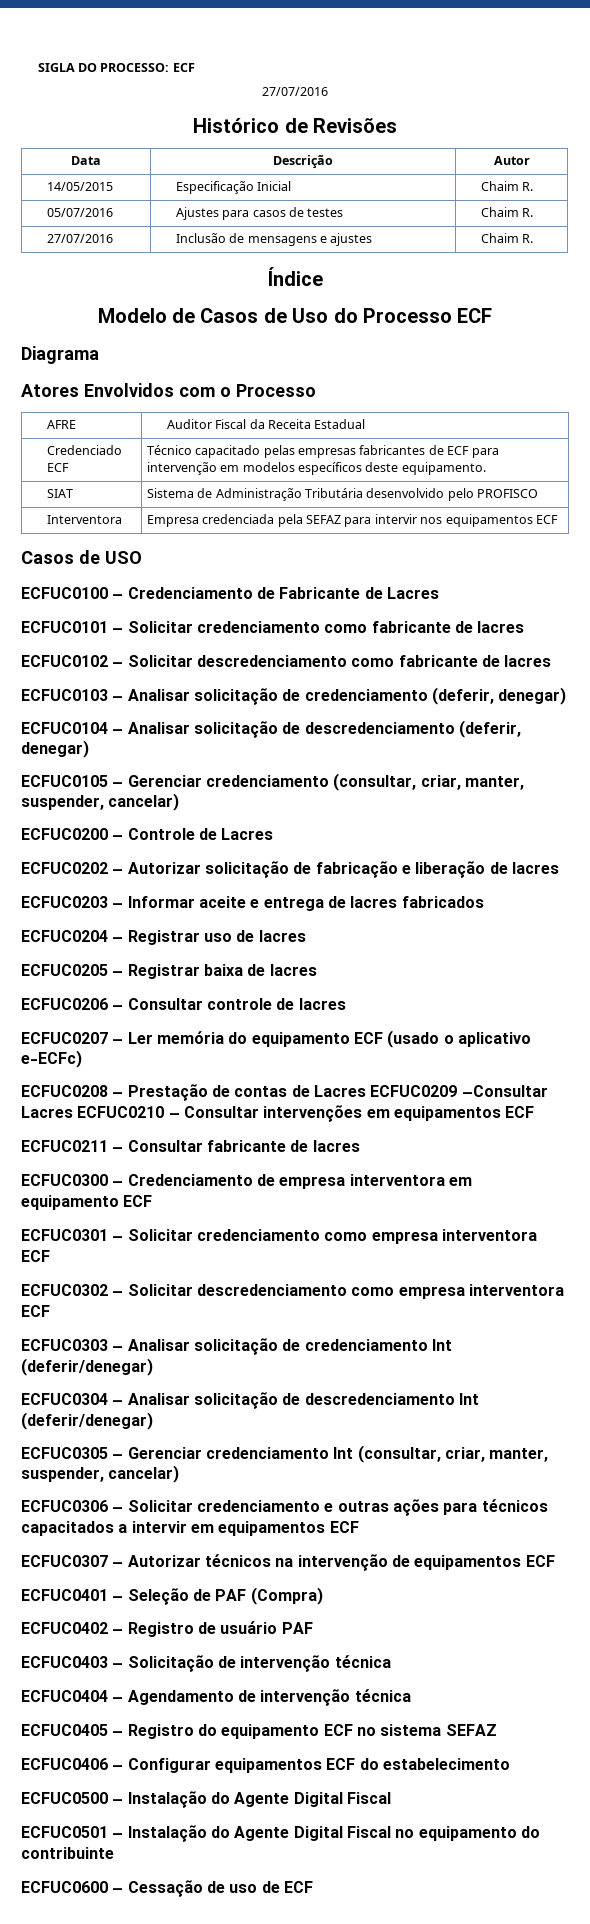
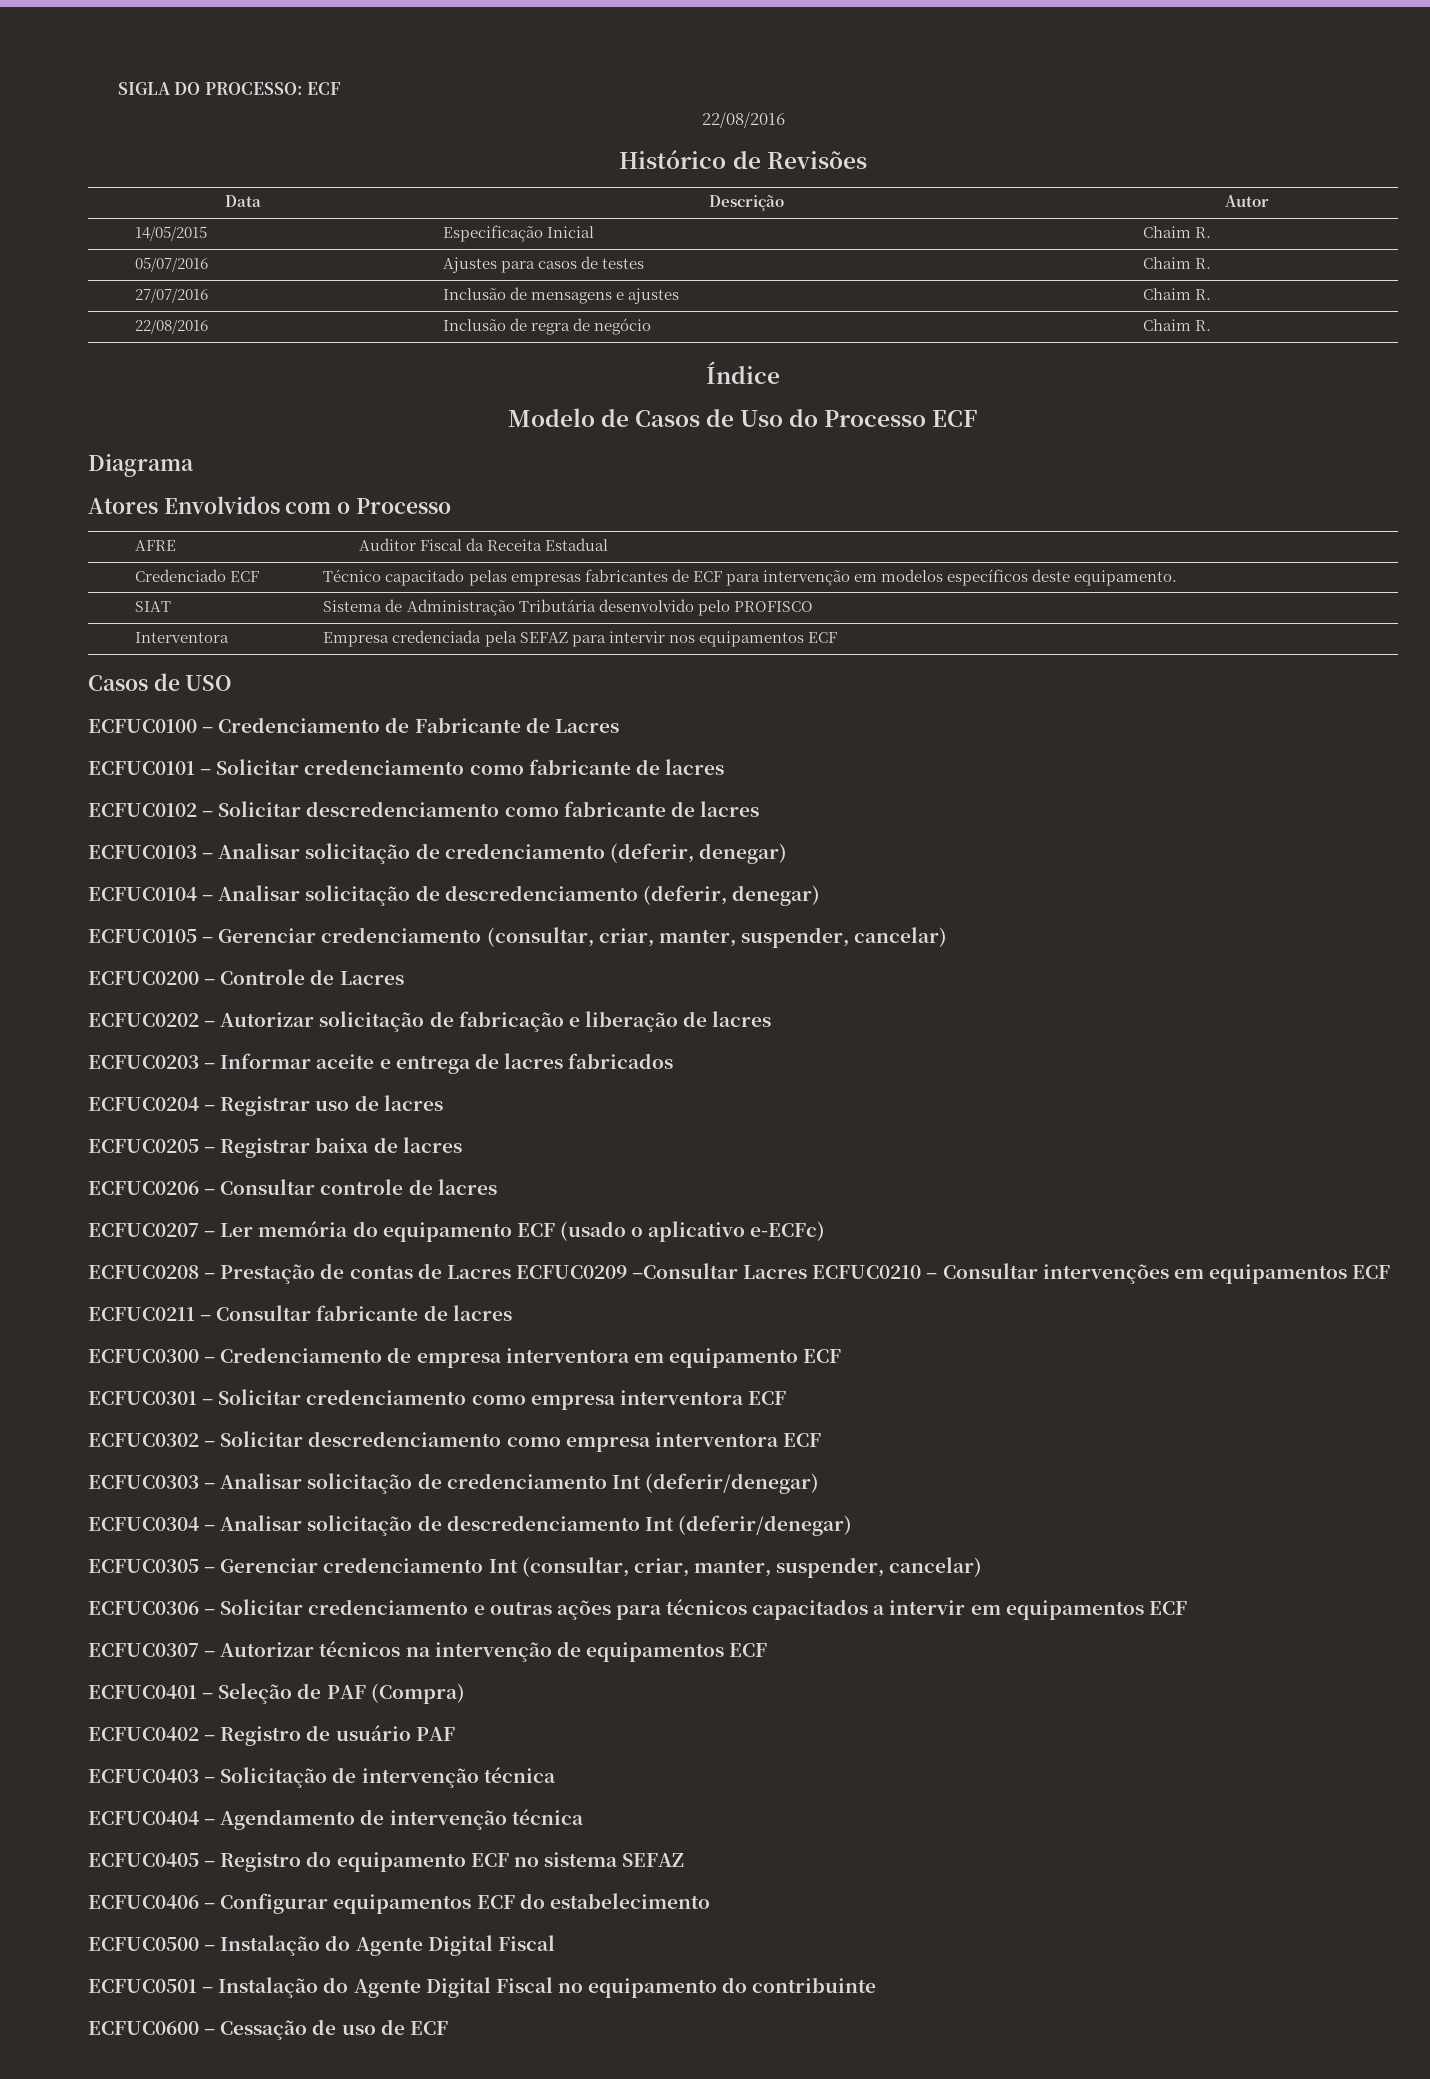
  SIGLA DO PROCESSO: ECF
- 27/07/2016
+ 22/08/2016
+ 22/08/2016 | Inclusão de regra de negócio | Chaim R.

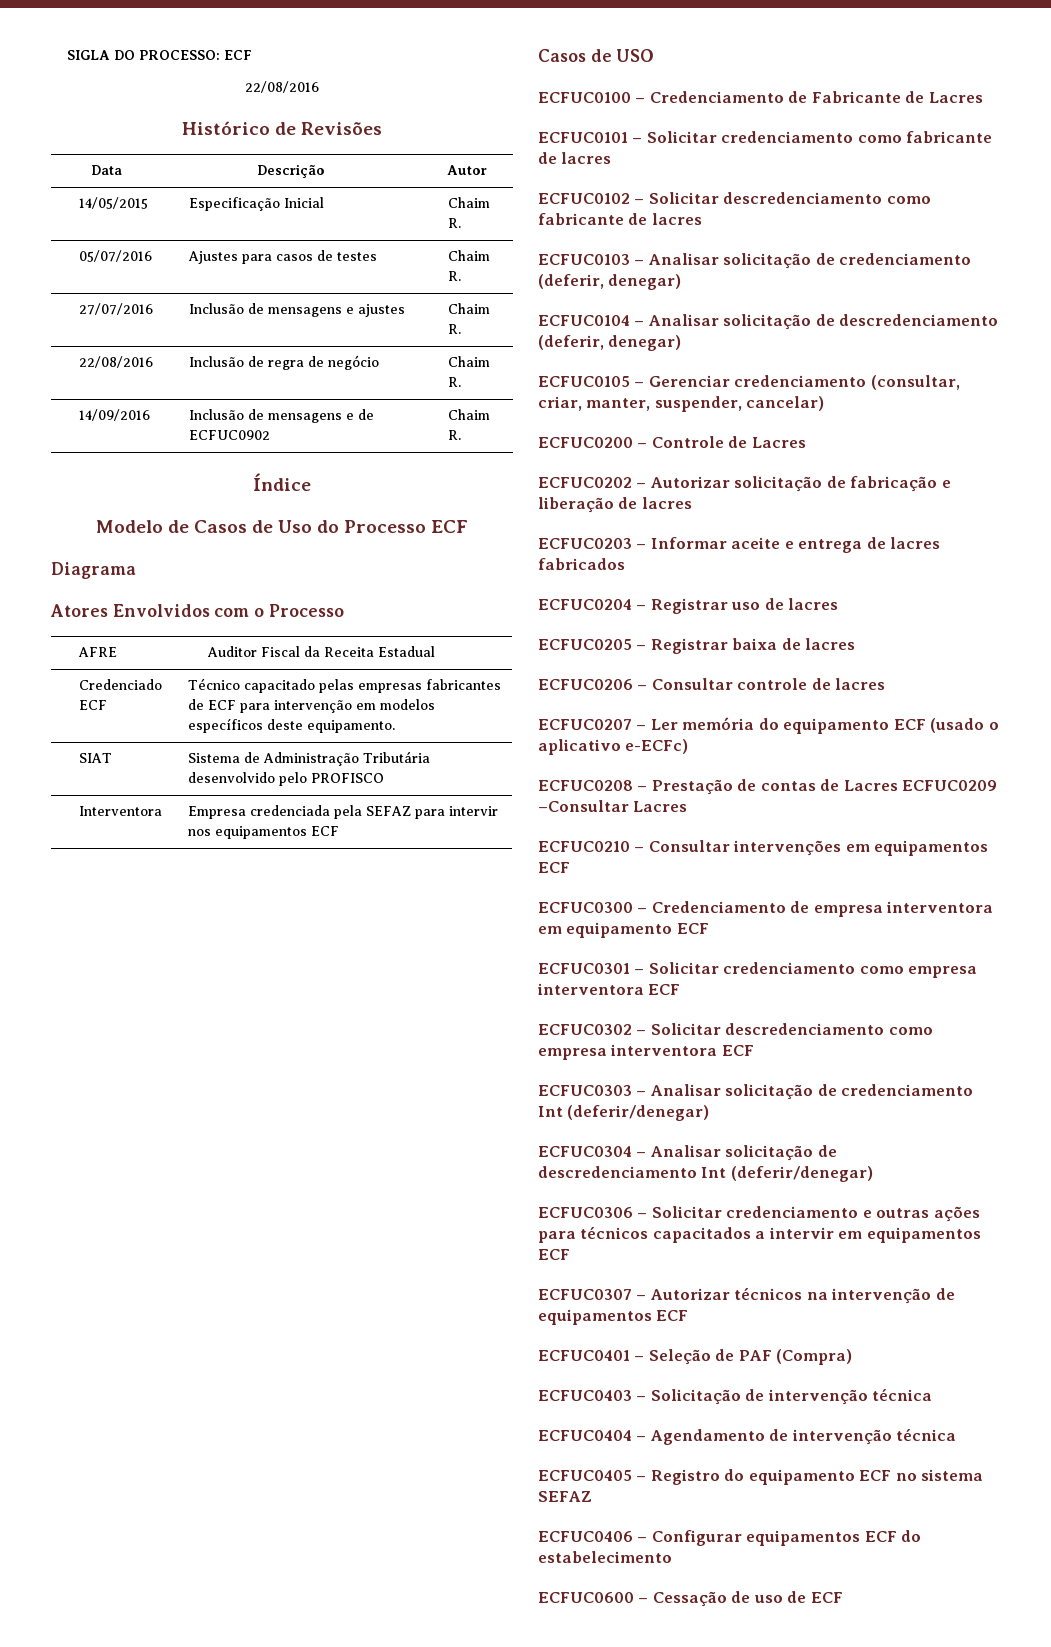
+ 14/09/2016 | Inclusão de mensagens e de ECFUC0902 | Chaim R.
- ECFUC0208 – Prestação de contas de Lacres ECFUC0209 –Consultar Lacres ECFUC0210 – Consultar intervenções em equipamentos ECF
+ ECFUC0208 – Prestação de contas de Lacres ECFUC0209 –Consultar Lacres
+ ECFUC0210 – Consultar intervenções em equipamentos ECF
- ECFUC0211 – Consultar fabricante de lacres
- ECFUC0305 – Gerenciar credenciamento Int (consultar, criar, manter, suspender, cancelar)
- ECFUC0402 – Registro de usuário PAF
- ECFUC0500 – Instalação do Agente Digital Fiscal
- ECFUC0501 – Instalação do Agente Digital Fiscal no equipamento do contribuinte

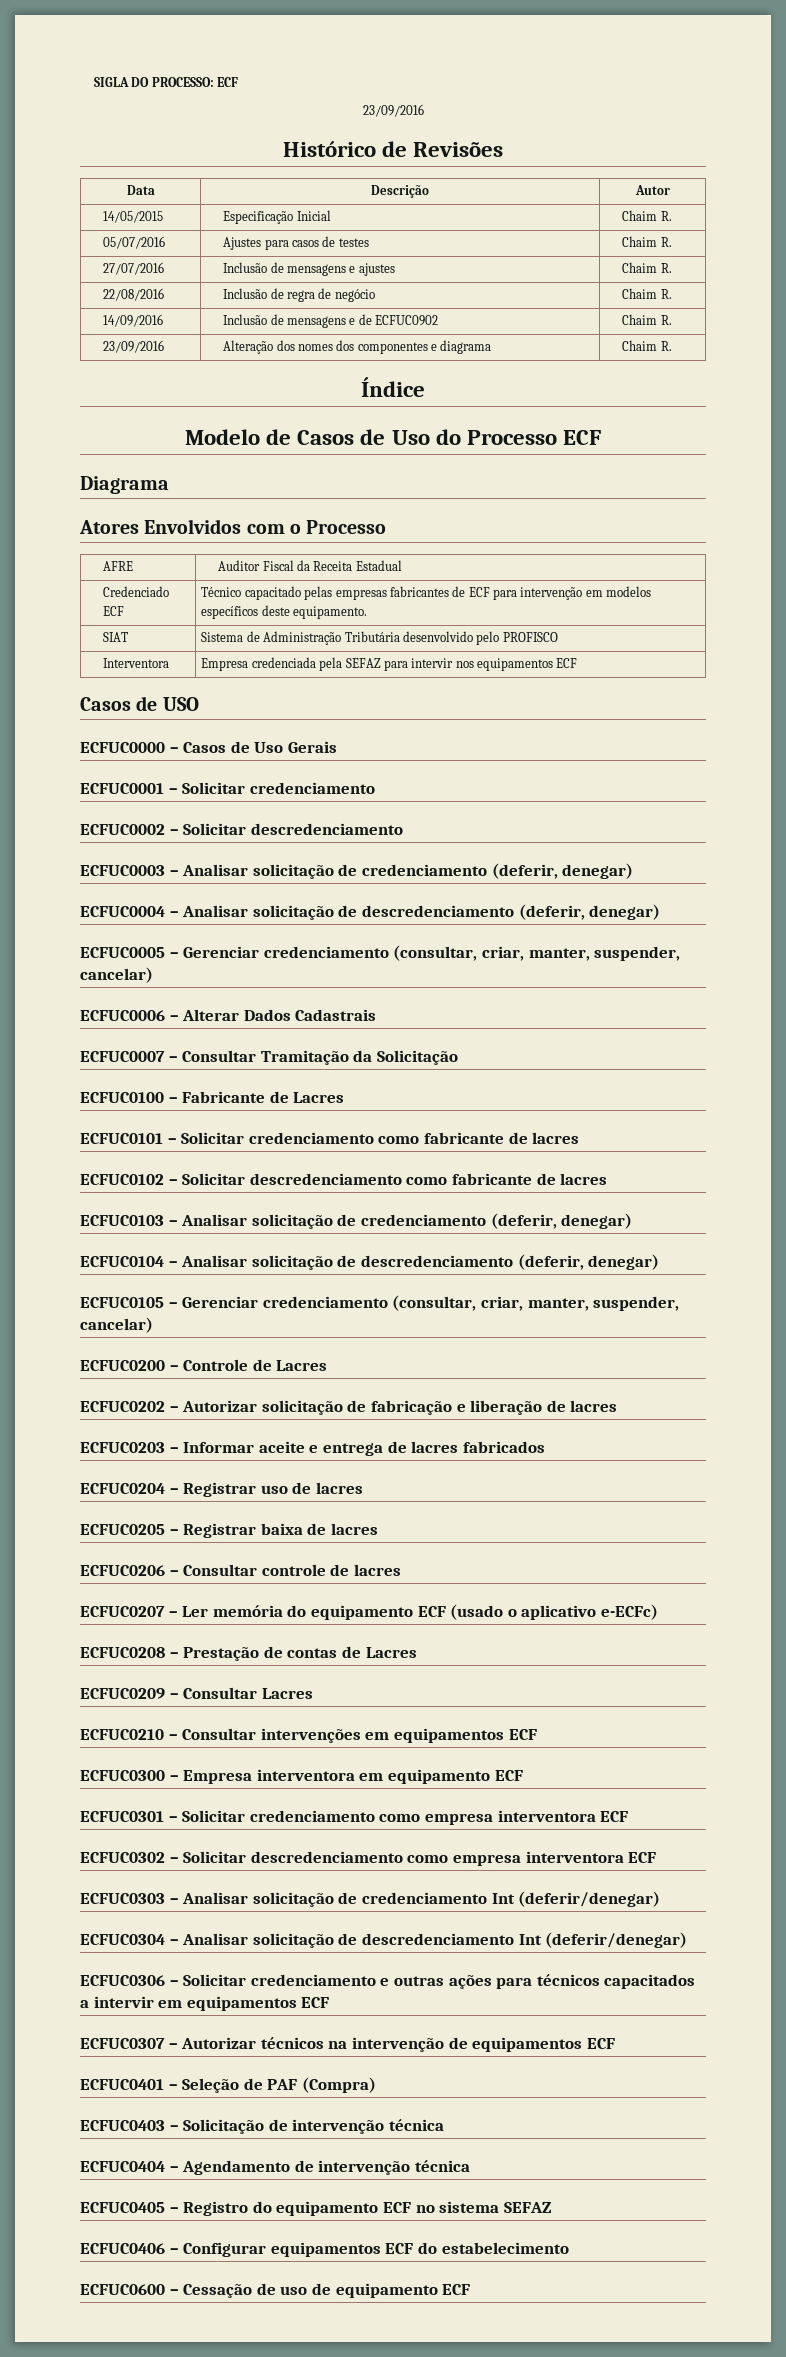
  SIGLA DO PROCESSO: ECF
- 22/08/2016
+ 23/09/2016
+ 23/09/2016 | Alteração dos nomes dos componentes e diagrama | Chaim R.
+ ECFUC0000 – Casos de Uso Gerais
+ ECFUC0001 – Solicitar credenciamento
+ ECFUC0002 – Solicitar descredenciamento
+ ECFUC0003 – Analisar solicitação de credenciamento (deferir, denegar)
+ ECFUC0004 – Analisar solicitação de descredenciamento (deferir, denegar)
+ ECFUC0005 – Gerenciar credenciamento (consultar, criar, manter, suspender, cancelar)
+ ECFUC0006 – Alterar Dados Cadastrais
+ ECFUC0007 – Consultar Tramitação da Solicitação
- ECFUC0100 – Credenciamento de Fabricante de Lacres
+ ECFUC0100 – Fabricante de Lacres
- ECFUC0208 – Prestação de contas de Lacres ECFUC0209 –Consultar Lacres
+ ECFUC0208 – Prestação de contas de Lacres
+ ECFUC0209 – Consultar Lacres
- ECFUC0300 – Credenciamento de empresa interventora em equipamento ECF
+ ECFUC0300 – Empresa interventora em equipamento ECF
- ECFUC0600 – Cessação de uso de ECF
+ ECFUC0600 – Cessação de uso de equipamento ECF

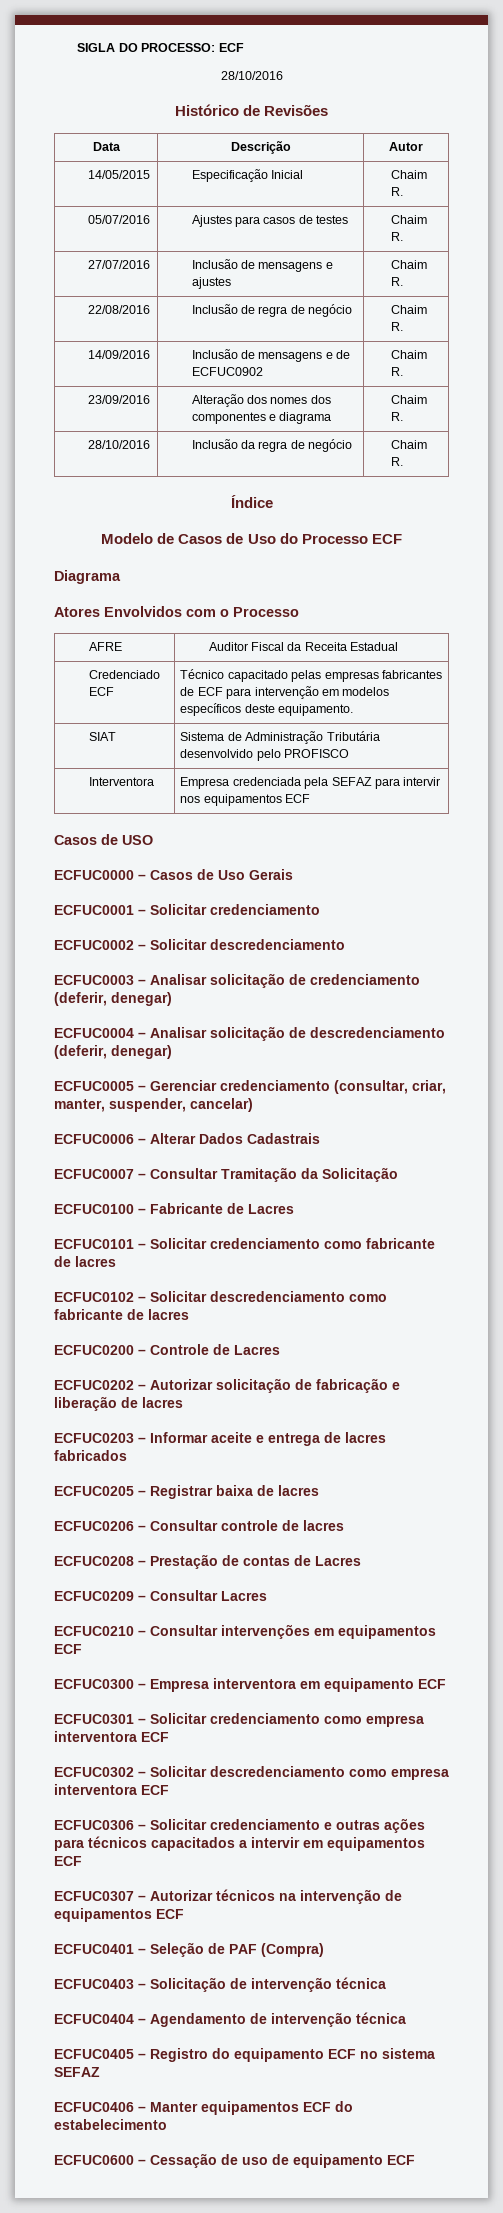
  SIGLA DO PROCESSO: ECF
- 23/09/2016
+ 28/10/2016
+ 28/10/2016 | Inclusão da regra de negócio | Chaim R.
- ECFUC0103 – Analisar solicitação de credenciamento (deferir, denegar)
- ECFUC0104 – Analisar solicitação de descredenciamento (deferir, denegar)
- ECFUC0105 – Gerenciar credenciamento (consultar, criar, manter, suspender, cancelar)
- ECFUC0204 – Registrar uso de lacres
- ECFUC0207 – Ler memória do equipamento ECF (usado o aplicativo e-ECFc)
- ECFUC0303 – Analisar solicitação de credenciamento Int (deferir/denegar)
- ECFUC0304 – Analisar solicitação de descredenciamento Int (deferir/denegar)
- ECFUC0406 – Configurar equipamentos ECF do estabelecimento
+ ECFUC0406 – Manter equipamentos ECF do estabelecimento

